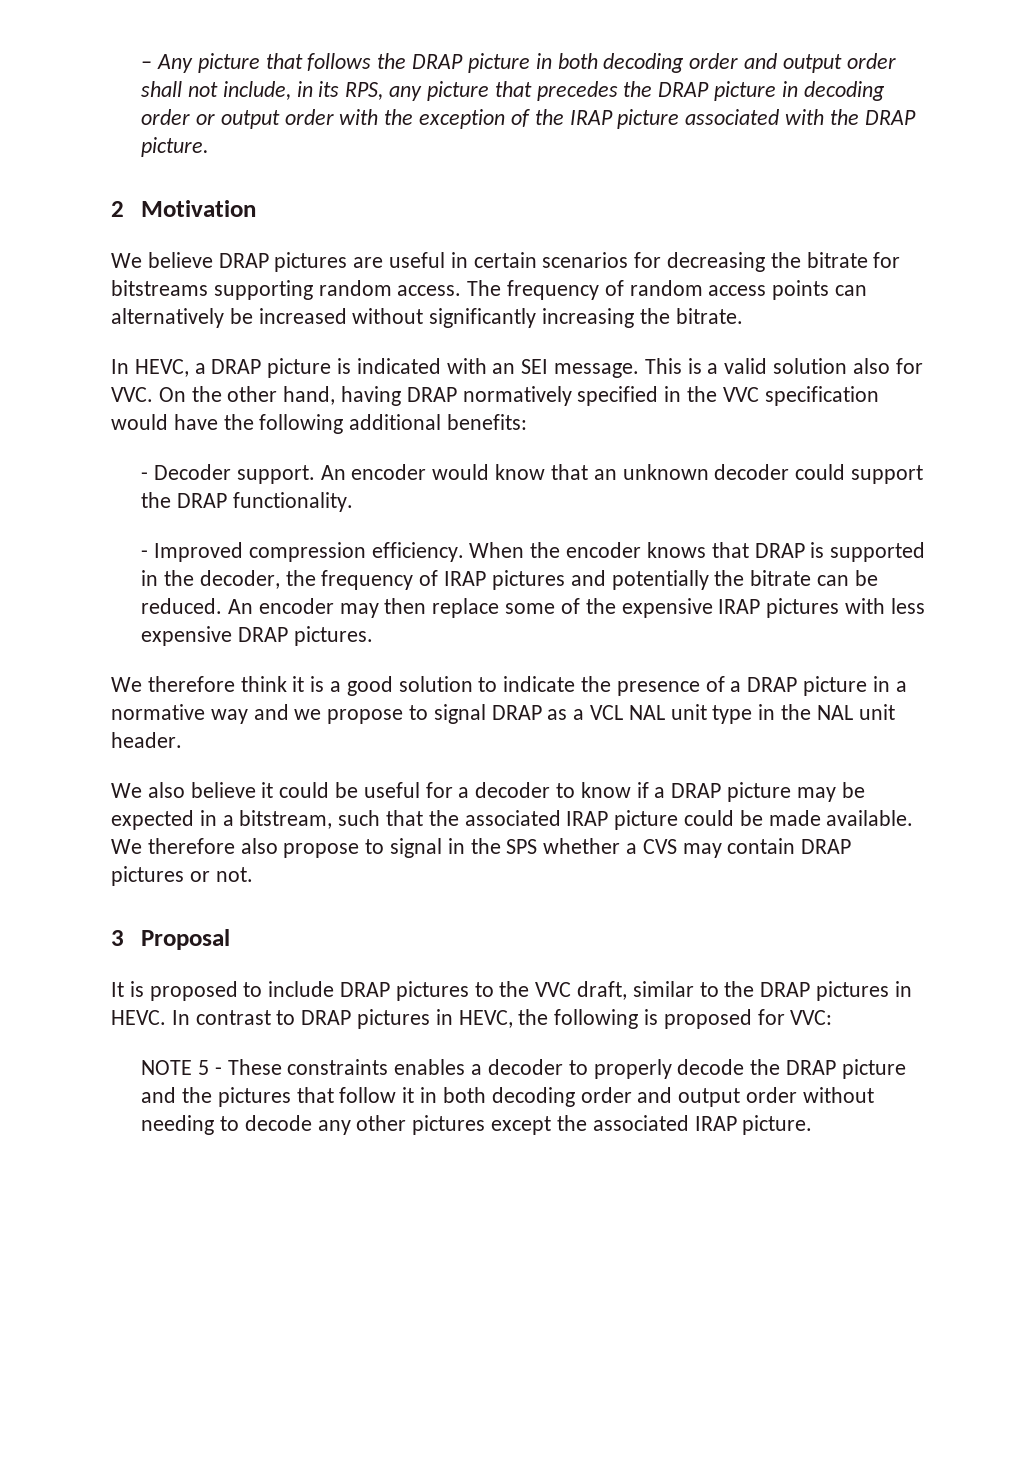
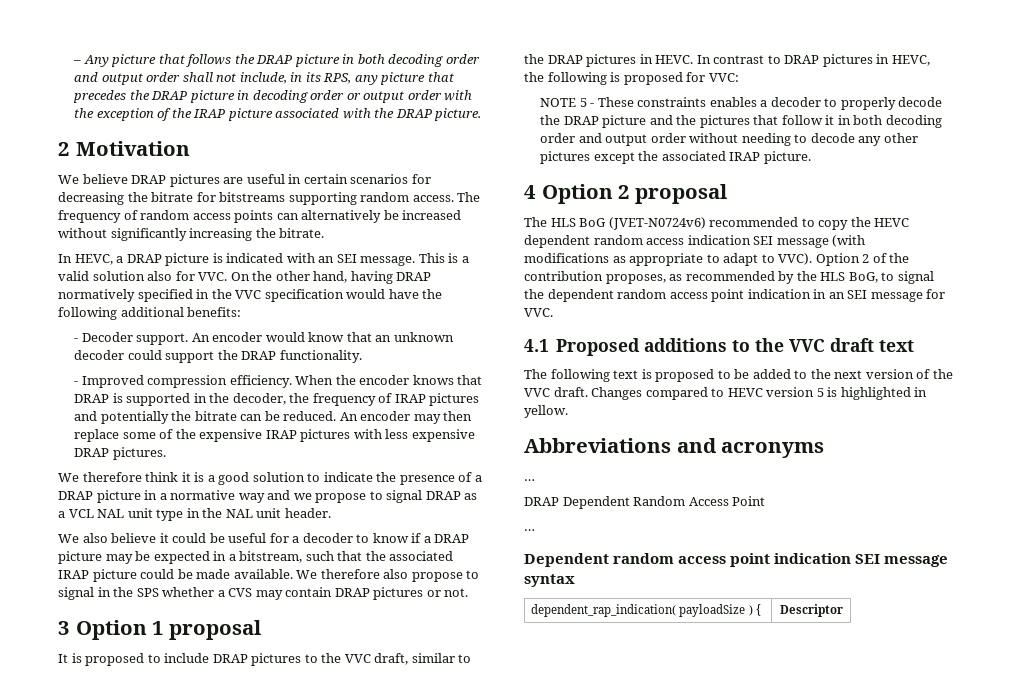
- 3 Proposal
+ 3 Option 1 proposal
+ 4 Option 2 proposal
+ The HLS BoG (JVET-N0724v6) recommended to copy the HEVC dependent random access indication SEI message (with modifications as appropriate to adapt to VVC). Option 2 of the contribution proposes, as recommended by the HLS BoG, to signal the dependent random access point indication in an SEI message for VVC.
+ 4.1 Proposed additions to the VVC draft text
+ The following text is proposed to be added to the next version of the VVC draft. Changes compared to HEVC version 5 is highlighted in yellow.
+ Abbreviations and acronyms
+ …
+ DRAP Dependent Random Access Point
+ …
+ Dependent random access point indication SEI message syntax
+ dependent_rap_indication( payloadSize ) { | Descriptor

